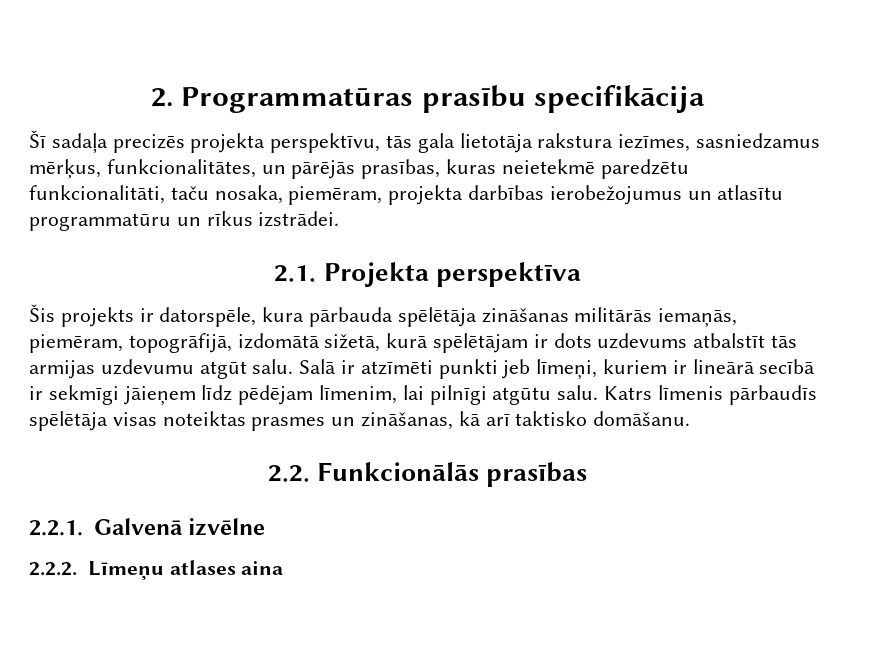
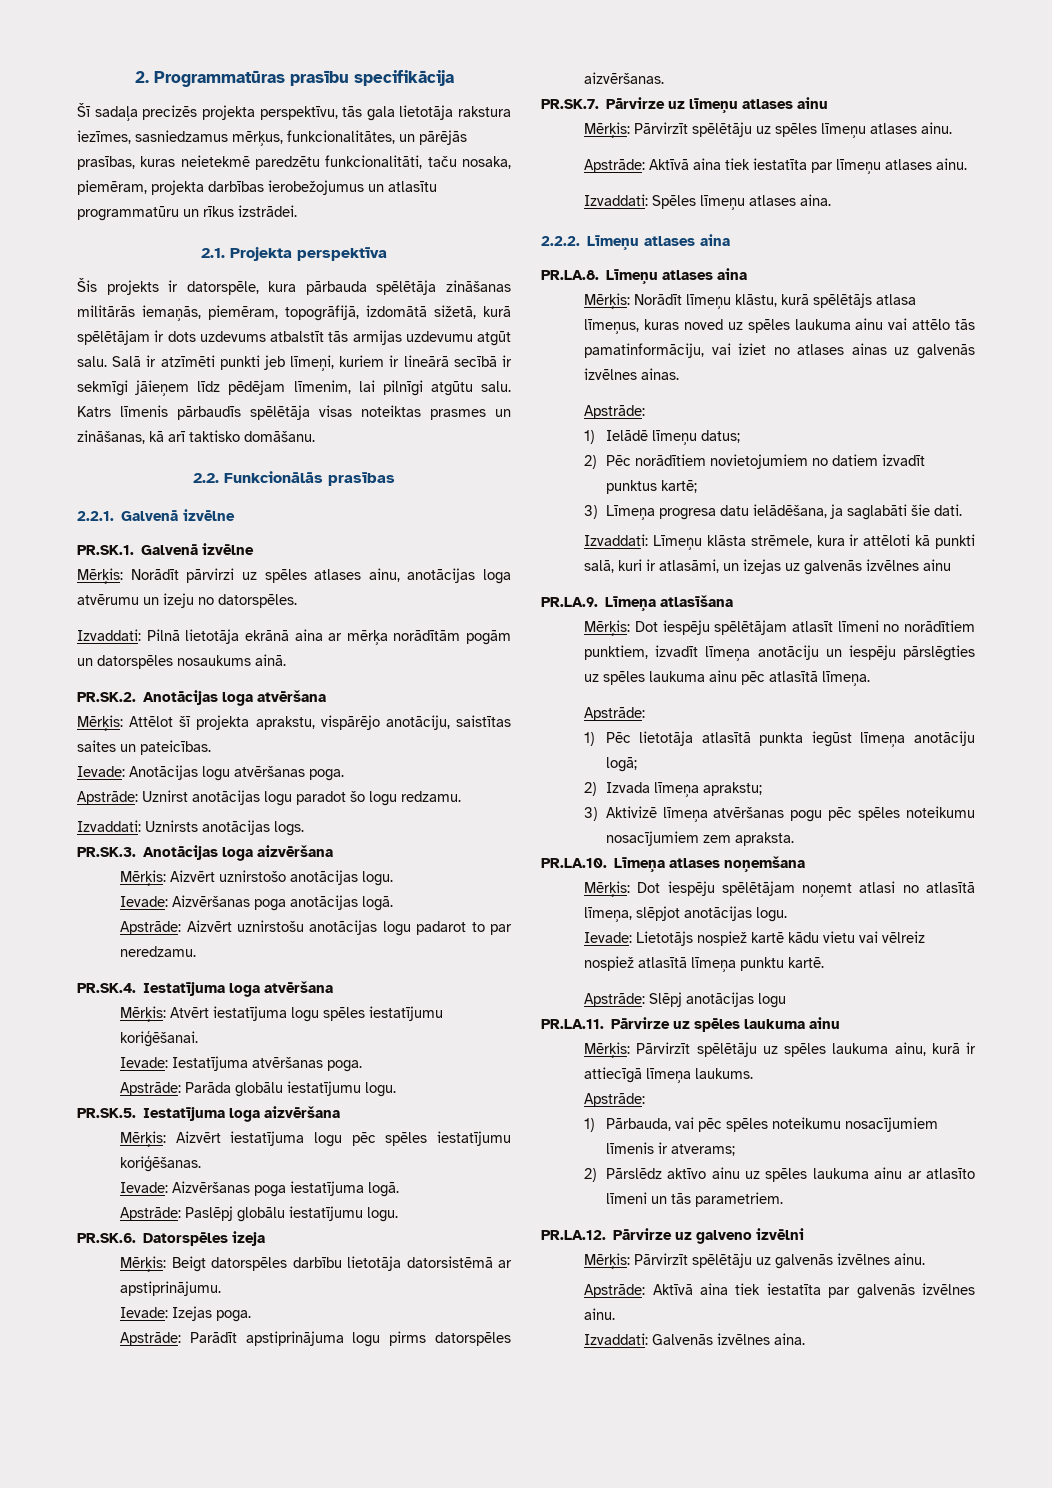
+ PR.SK.1. Galvenā izvēlne
+ Mērķis: Norādīt pārvirzi uz spēles atlases ainu, anotācijas loga atvērumu un izeju no datorspēles.
+ Izvaddati: Pilnā lietotāja ekrānā aina ar mērķa norādītām pogām un datorspēles nosaukums ainā.
+ PR.SK.2. Anotācijas loga atvēršana
+ Mērķis: Attēlot šī projekta aprakstu, vispārējo anotāciju, saistītas saites un pateicības.
+ Ievade: Anotācijas logu atvēršanas poga.
+ Apstrāde: Uznirst anotācijas logu paradot šo logu redzamu.
+ Izvaddati: Uznirsts anotācijas logs.
+ PR.SK.3. Anotācijas loga aizvēršana
+ Mērķis: Aizvērt uznirstošo anotācijas logu.
+ Ievade: Aizvēršanas poga anotācijas logā.
+ Apstrāde: Aizvērt uznirstošu anotācijas logu padarot to par neredzamu.
+ PR.SK.4. Iestatījuma loga atvēršana
+ Mērķis: Atvērt iestatījuma logu spēles iestatījumu koriģēšanai.
+ Ievade: Iestatījuma atvēršanas poga.
+ Apstrāde: Parāda globālu iestatījumu logu.
+ PR.SK.5. Iestatījuma loga aizvēršana
+ Mērķis: Aizvērt iestatījuma logu pēc spēles iestatījumu koriģēšanas.
+ Ievade: Aizvēršanas poga iestatījuma logā.
+ Apstrāde: Paslēpj globālu iestatījumu logu.
+ PR.SK.6. Datorspēles izeja
+ Mērķis: Beigt datorspēles darbību lietotāja datorsistēmā ar apstiprinājumu.
+ Ievade: Izejas poga.
+ Apstrāde: Parādīt apstiprinājuma logu pirms datorspēles aizvēršanas.
+ PR.SK.7. Pārvirze uz līmeņu atlases ainu
+ Mērķis: Pārvirzīt spēlētāju uz spēles līmeņu atlases ainu.
+ Apstrāde: Aktīvā aina tiek iestatīta par līmeņu atlases ainu.
+ Izvaddati: Spēles līmeņu atlases aina.
  2.2.2. Līmeņu atlases aina
+ PR.LA.8. Līmeņu atlases aina
+ Mērķis: Norādīt līmeņu klāstu, kurā spēlētājs atlasa līmeņus, kuras noved uz spēles laukuma ainu vai attēlo tās pamatinformāciju, vai iziet no atlases ainas uz galvenās izvēlnes ainas.
+ Apstrāde:
+ 1) Ielādē līmeņu datus;
+ 2) Pēc norādītiem novietojumiem no datiem izvadīt punktus kartē;
+ 3) Līmeņa progresa datu ielādēšana, ja saglabāti šie dati.
+ Izvaddati: Līmeņu klāsta strēmele, kura ir attēloti kā punkti salā, kuri ir atlasāmi, un izejas uz galvenās izvēlnes ainu
+ PR.LA.9. Līmeņa atlasīšana
+ Mērķis: Dot iespēju spēlētājam atlasīt līmeni no norādītiem punktiem, izvadīt līmeņa anotāciju un iespēju pārslēgties uz spēles laukuma ainu pēc atlasītā līmeņa.
+ Apstrāde:
+ 1) Pēc lietotāja atlasītā punkta iegūst līmeņa anotāciju logā;
+ 2) Izvada līmeņa aprakstu;
+ 3) Aktivizē līmeņa atvēršanas pogu pēc spēles noteikumu nosacījumiem zem apraksta.
+ PR.LA.10. Līmeņa atlases noņemšana
+ Mērķis: Dot iespēju spēlētājam noņemt atlasi no atlasītā līmeņa, slēpjot anotācijas logu.
+ Ievade: Lietotājs nospiež kartē kādu vietu vai vēlreiz nospiež atlasītā līmeņa punktu kartē.
+ Apstrāde: Slēpj anotācijas logu
+ PR.LA.11. Pārvirze uz spēles laukuma ainu
+ Mērķis: Pārvirzīt spēlētāju uz spēles laukuma ainu, kurā ir attiecīgā līmeņa laukums.
+ Apstrāde:
+ 1) Pārbauda, vai pēc spēles noteikumu nosacījumiem līmenis ir atverams;
+ 2) Pārslēdz aktīvo ainu uz spēles laukuma ainu ar atlasīto līmeni un tās parametriem.
+ PR.LA.12. Pārvirze uz galveno izvēlni
+ Mērķis: Pārvirzīt spēlētāju uz galvenās izvēlnes ainu.
+ Apstrāde: Aktīvā aina tiek iestatīta par galvenās izvēlnes ainu.
+ Izvaddati: Galvenās izvēlnes aina.

